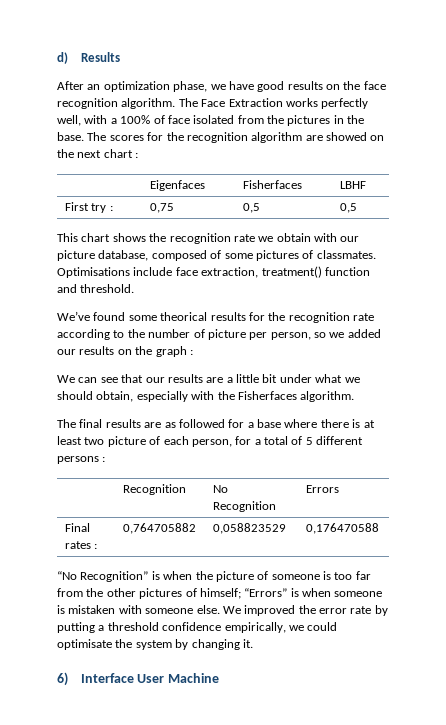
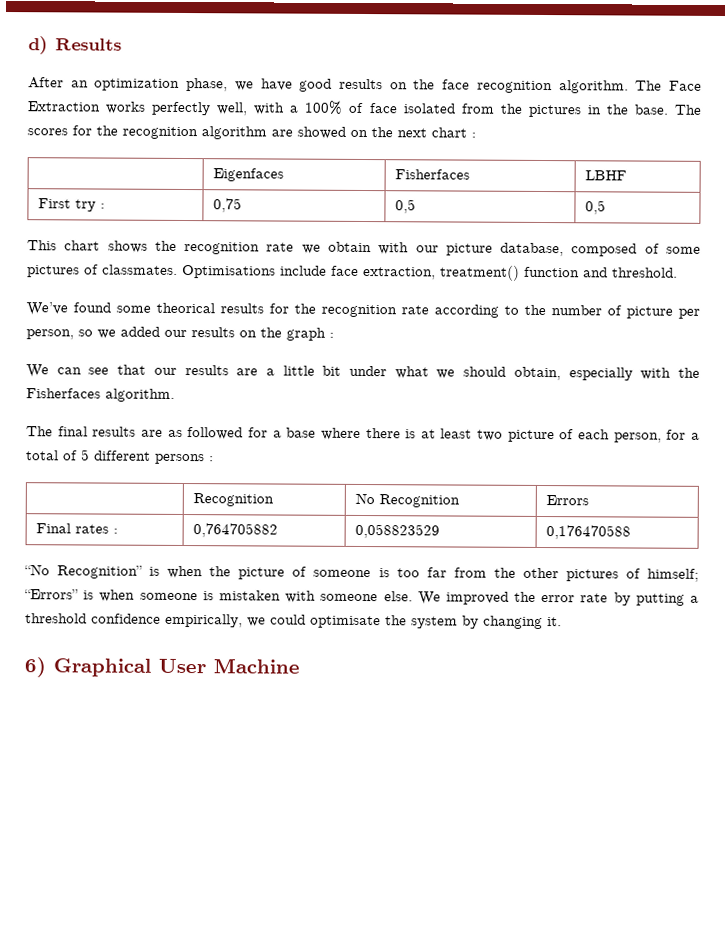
- 6) Interface User Machine
+ 6) Graphical User Machine

